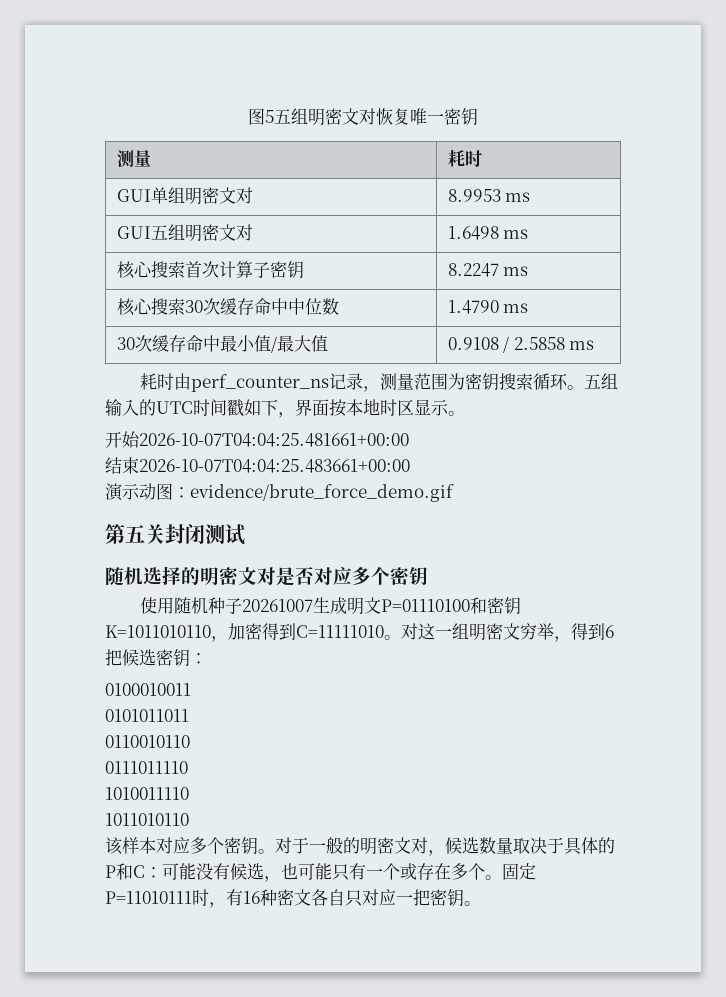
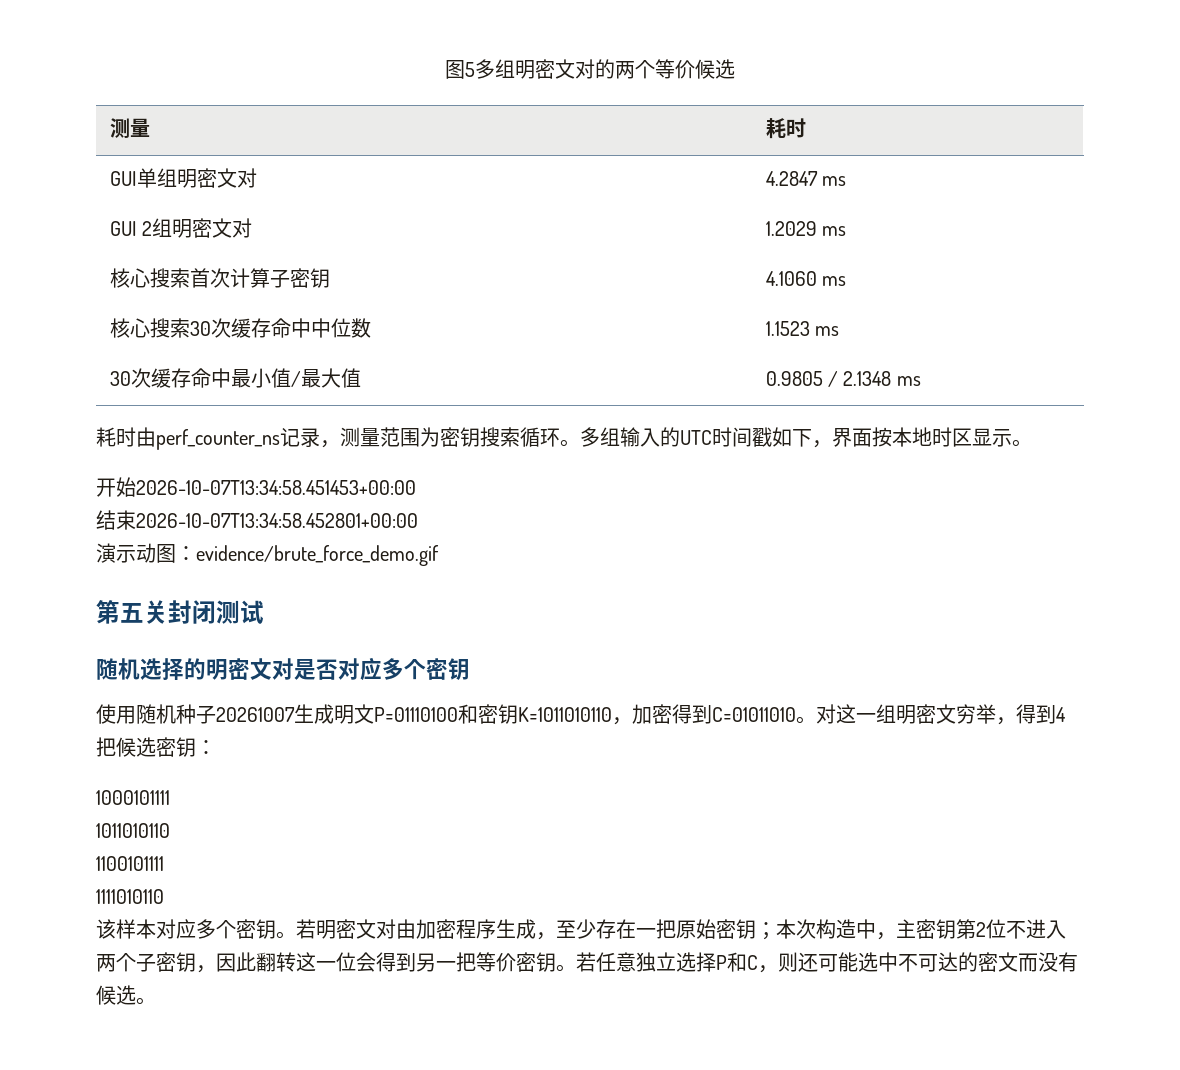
- 图5五组明密文对恢复唯一密钥
+ 图5多组明密文对的两个等价候选
- GUI单组明密文对 | 8.9953 ms
+ GUI单组明密文对 | 4.2847 ms
- GUI五组明密文对 | 1.6498 ms
+ GUI 2组明密文对 | 1.2029 ms
- 核心搜索首次计算子密钥 | 8.2247 ms
+ 核心搜索首次计算子密钥 | 4.1060 ms
- 核心搜索30次缓存命中中位数 | 1.4790 ms
+ 核心搜索30次缓存命中中位数 | 1.1523 ms
- 30次缓存命中最小值/最大值 | 0.9108 / 2.5858 ms
+ 30次缓存命中最小值/最大值 | 0.9805 / 2.1348 ms
- 五组输入的UTC时间戳如下，界面按本地时区显示。
+ 多组输入的UTC时间戳如下，界面按本地时区显示。
- 开始2026-10-07T04:04:25.481661+00:00
+ 开始2026-10-07T13:34:58.451453+00:00
- 结束2026-10-07T04:04:25.483661+00:00
+ 结束2026-10-07T13:34:58.452801+00:00
- 使用随机种子20261007生成明文P=01110100和密钥K=1011010110，加密得到C=11111010。
+ 使用随机种子20261007生成明文P=01110100和密钥K=1011010110，加密得到C=01011010。
- 对这一组明密文穷举，得到6把候选密钥：
+ 对这一组明密文穷举，得到4把候选密钥：
- 0100010011
- 0101011011
- 0110010110
- 0111011110
- 1010011110
+ 1000101111
+ 1100101111
+ 1111010110
- 对于一般的明密文对，候选数量取决于具体的P和C：可能没有候选，也可能只有一个或存在多个。固定P=11010111时，有16种密文各自只对应一把密钥。
+ 若明密文对由加密程序生成，至少存在一把原始密钥；本次构造中，主密钥第2位不进入两个子密钥，因此翻转这一位会得到另一把等价密钥。若任意独立选择P和C，则还可能选中不可达的密文而没有候选。

